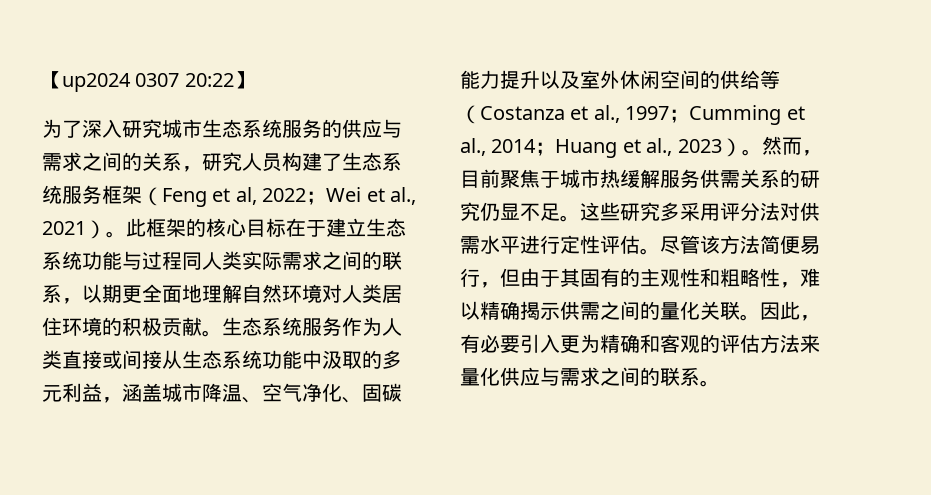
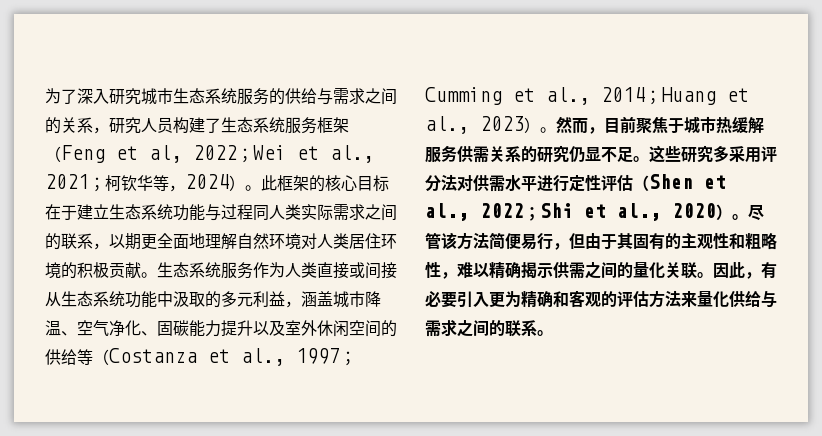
- 【up2024 0307 20:22】
- 为了深入研究城市生态系统服务的供应与需求之间的关系，研究人员构建了生态系统服务框架（Feng et al, 2022；Wei et al., 2021）。
+ 为了深入研究城市生态系统服务的供给与需求之间的关系，研究人员构建了生态系统服务框架（Feng et al, 2022；Wei et al., 2021；柯钦华等，2024）。
- 这些研究多采用评分法对供需水平进行定性评估。
+ 这些研究多采用评分法对供需水平进行定性评估（Shen et al., 2022；Shi et al., 2020）。
- 因此，有必要引入更为精确和客观的评估方法来量化供应与需求之间的联系。
+ 因此，有必要引入更为精确和客观的评估方法来量化供给与需求之间的联系。

